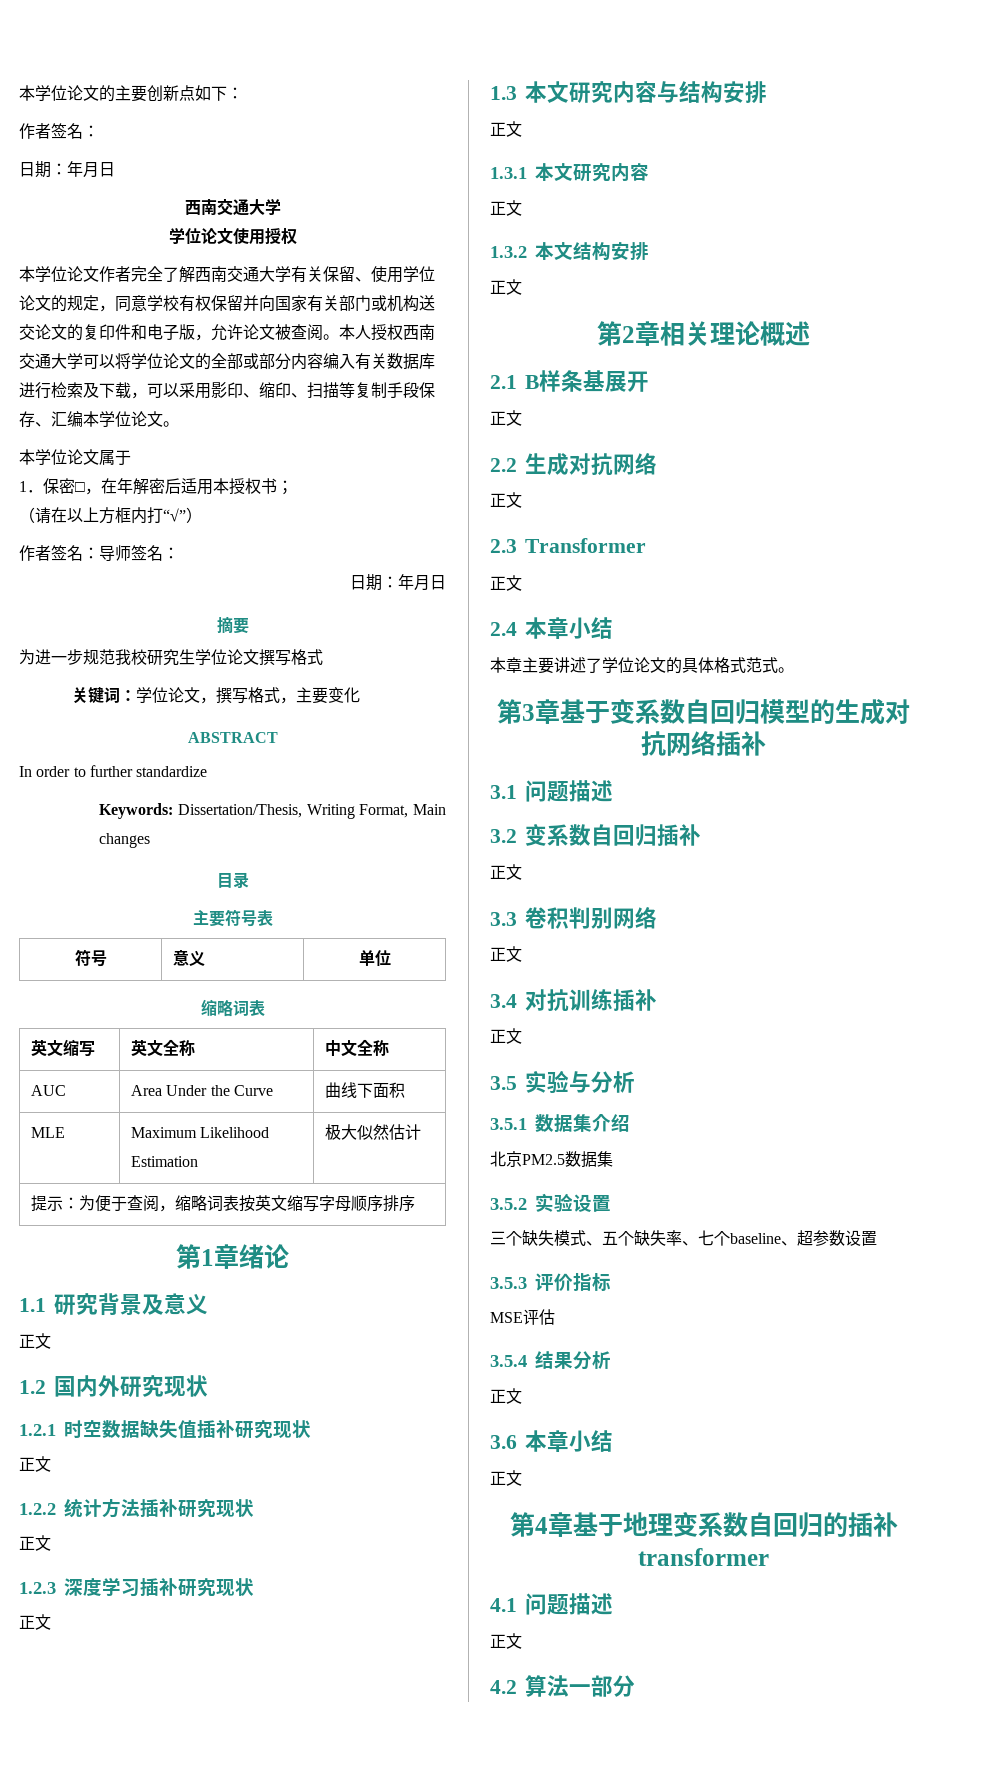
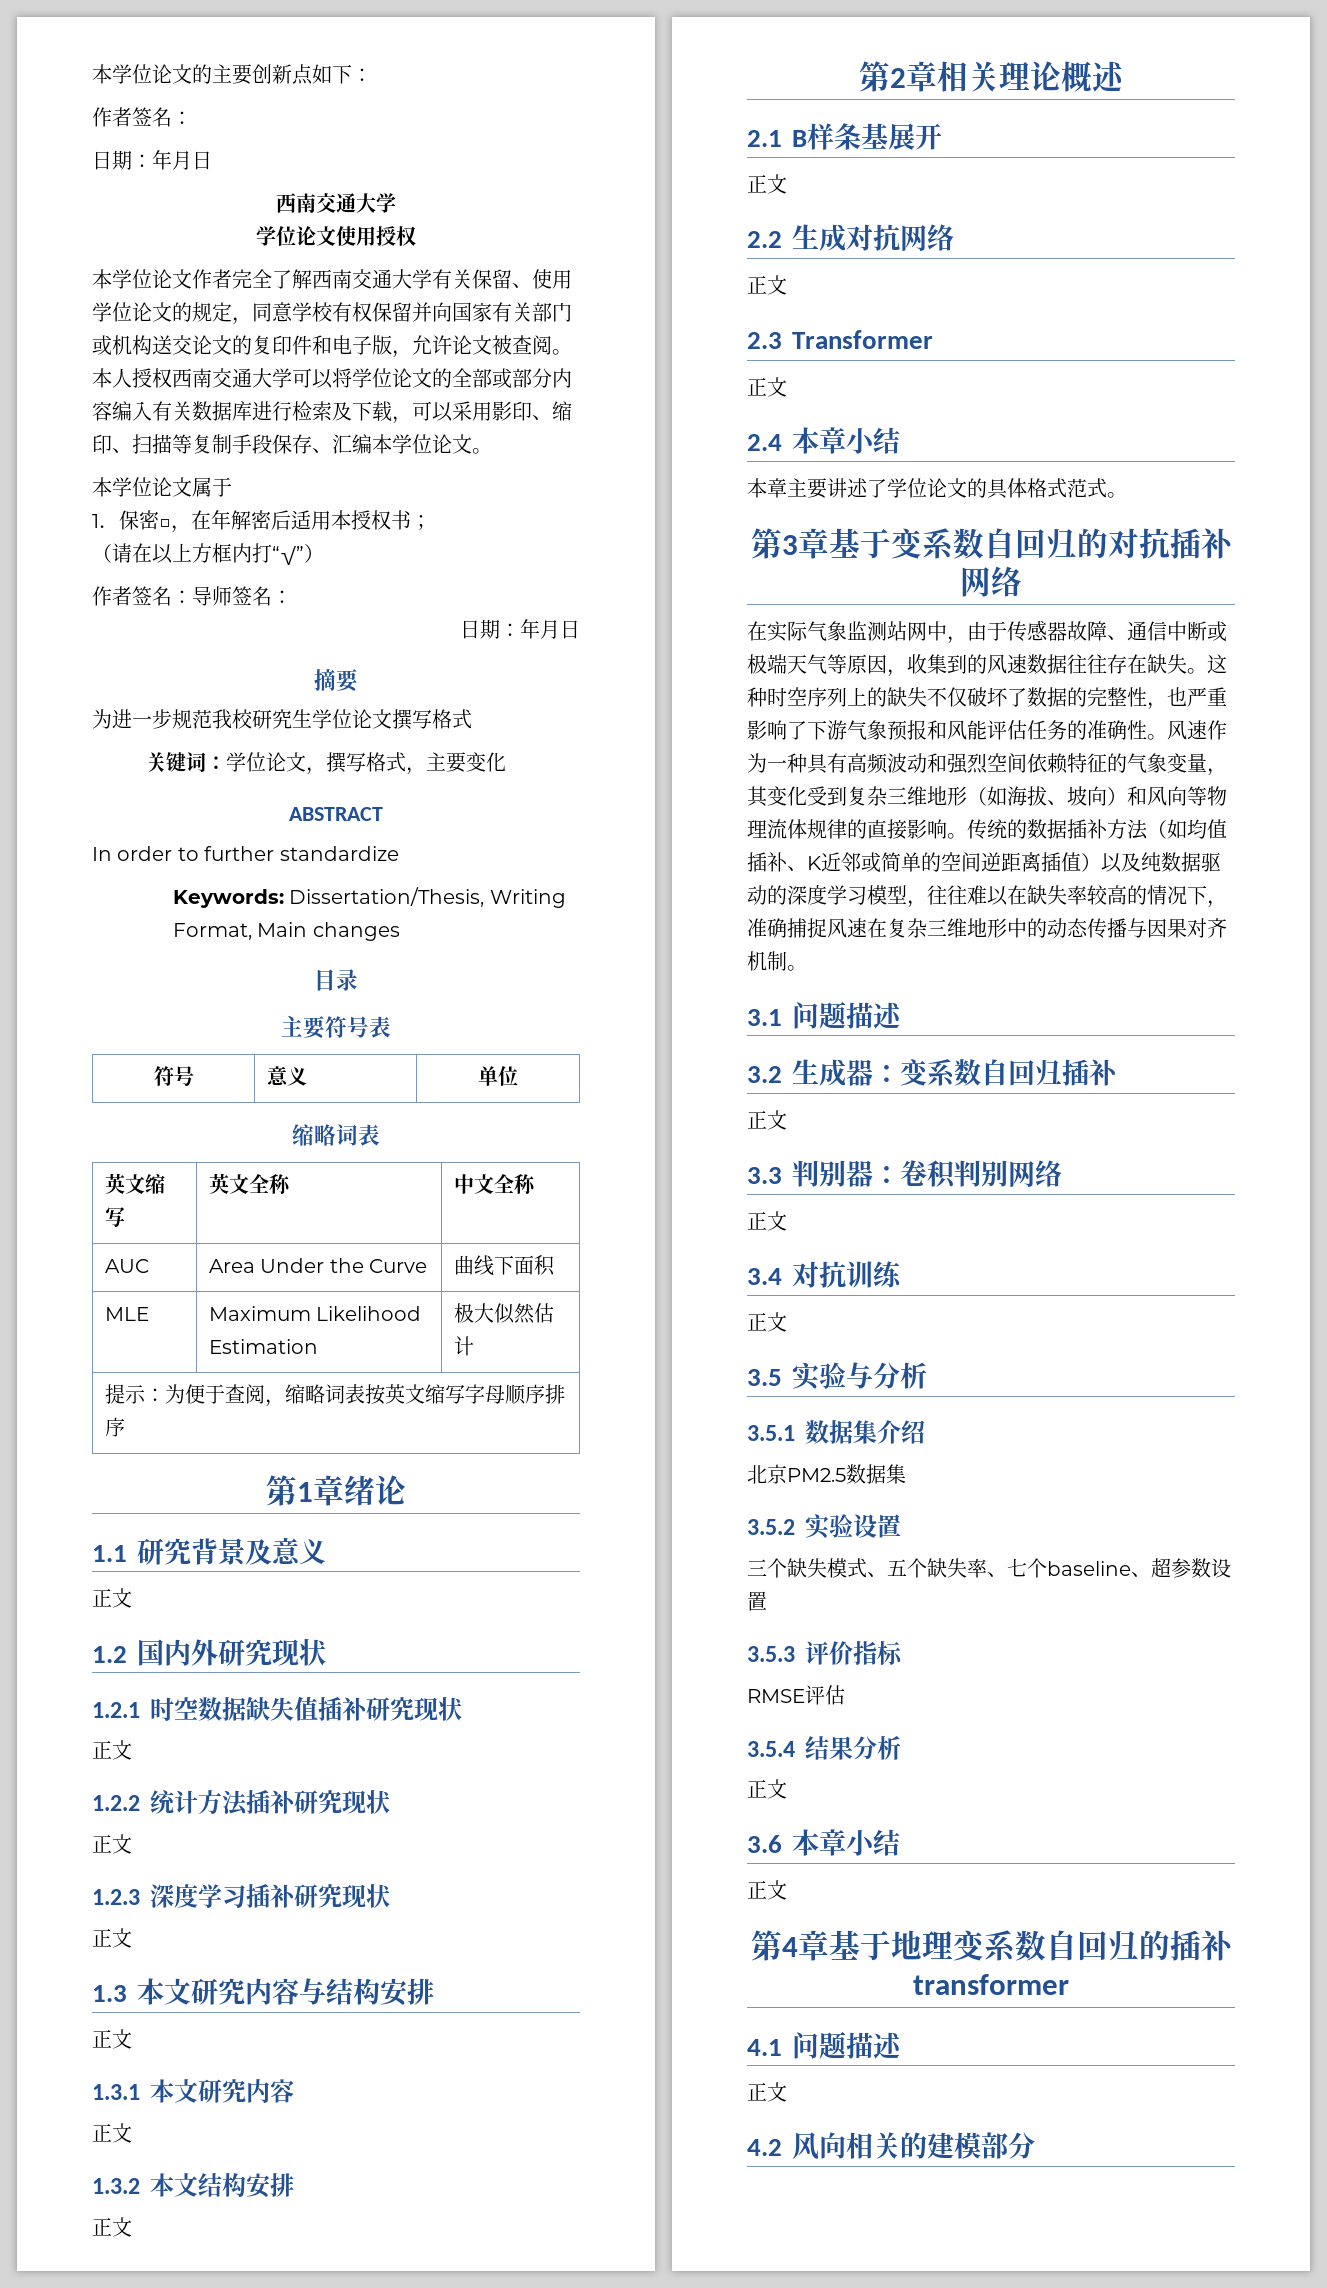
- 第3章基于变系数自回归模型的生成对抗网络插补
+ 第3章基于变系数自回归的对抗插补网络
+ 在实际气象监测站网中，由于传感器故障、通信中断或极端天气等原因，收集到的风速数据往往存在缺失。这种时空序列上的缺失不仅破坏了数据的完整性，也严重影响了下游气象预报和风能评估任务的准确性。风速作为一种具有高频波动和强烈空间依赖特征的气象变量，其变化受到复杂三维地形（如海拔、坡向）和风向等物理流体规律的直接影响。传统的数据插补方法（如均值插补、K近邻或简单的空间逆距离插值）以及纯数据驱动的深度学习模型，往往难以在缺失率较高的情况下，准确捕捉风速在复杂三维地形中的动态传播与因果对齐机制。
- 3.2变系数自回归插补
+ 3.2生成器：变系数自回归插补
- 3.3卷积判别网络
+ 3.3判别器：卷积判别网络
- 3.4对抗训练插补
+ 3.4对抗训练
- MSE评估
+ RMSE评估
- 4.2算法一部分
+ 4.2风向相关的建模部分

